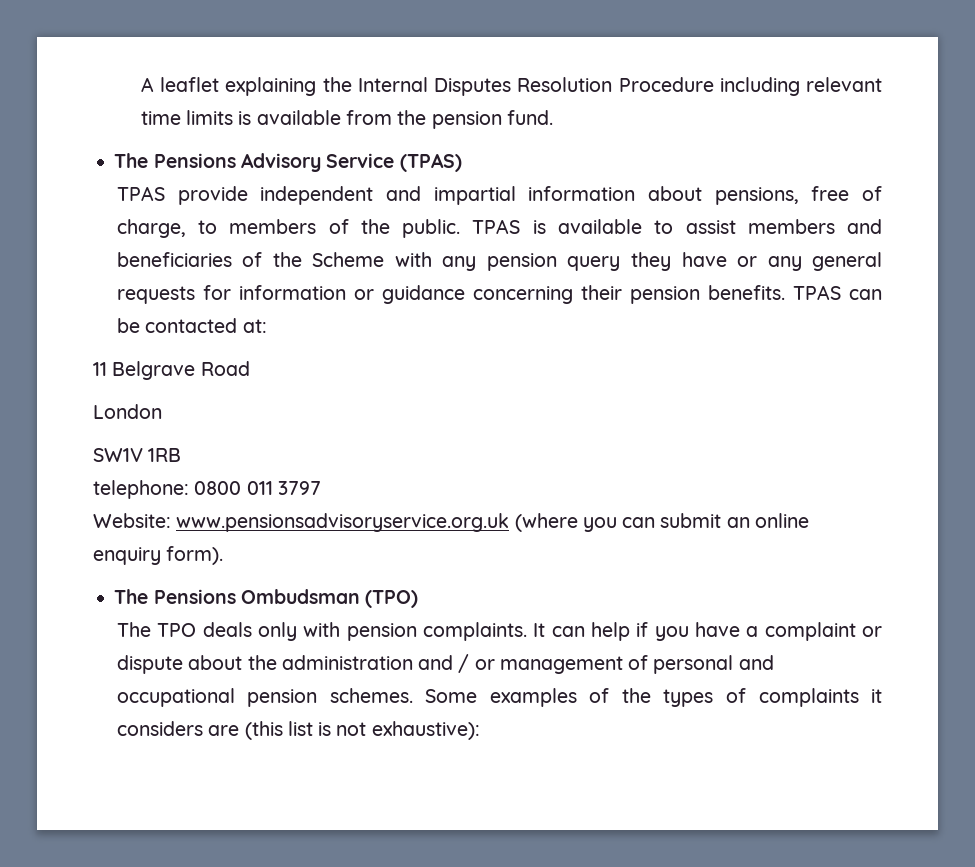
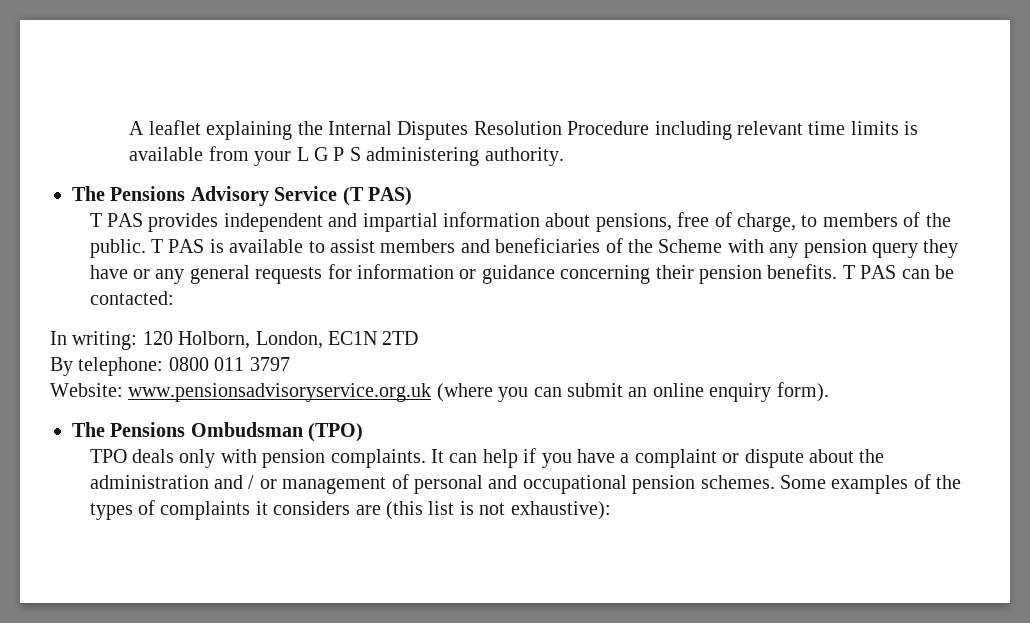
- A leaflet explaining the Internal Disputes Resolution Procedure including relevant time limits is available from the pension fund.
+ A leaflet explaining the Internal Disputes Resolution Procedure including relevant time limits is available from your L G P S administering authority.
- The Pensions Advisory Service (TPAS)
- TPAS provide independent and impartial information about pensions, free of charge, to members of the public.
+ The Pensions Advisory Service (T PAS)
+ T PAS provides independent and impartial information about pensions, free of charge, to members of the public.
- TPAS is available to assist members and beneficiaries of the Scheme with any pension query they have or any general requests for information or guidance concerning their pension benefits.
+ T PAS is available to assist members and beneficiaries of the Scheme with any pension query they have or any general requests for information or guidance concerning their pension benefits.
- TPAS can be contacted at:
- 11 Belgrave Road
- London
- SW1V 1RB
- telephone: 0800 011 3797
+ T PAS can be contacted:
+ In writing: 120 Holborn, London, EC1N 2TD
+ By telephone: 0800 011 3797
- The TPO deals only with pension complaints.
+ TPO deals only with pension complaints.

